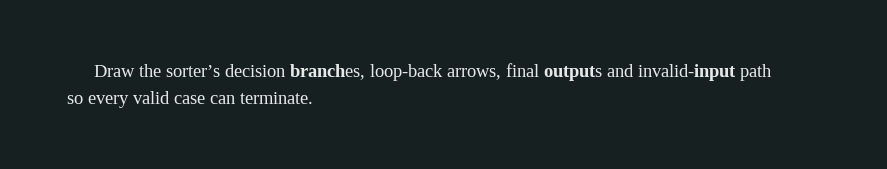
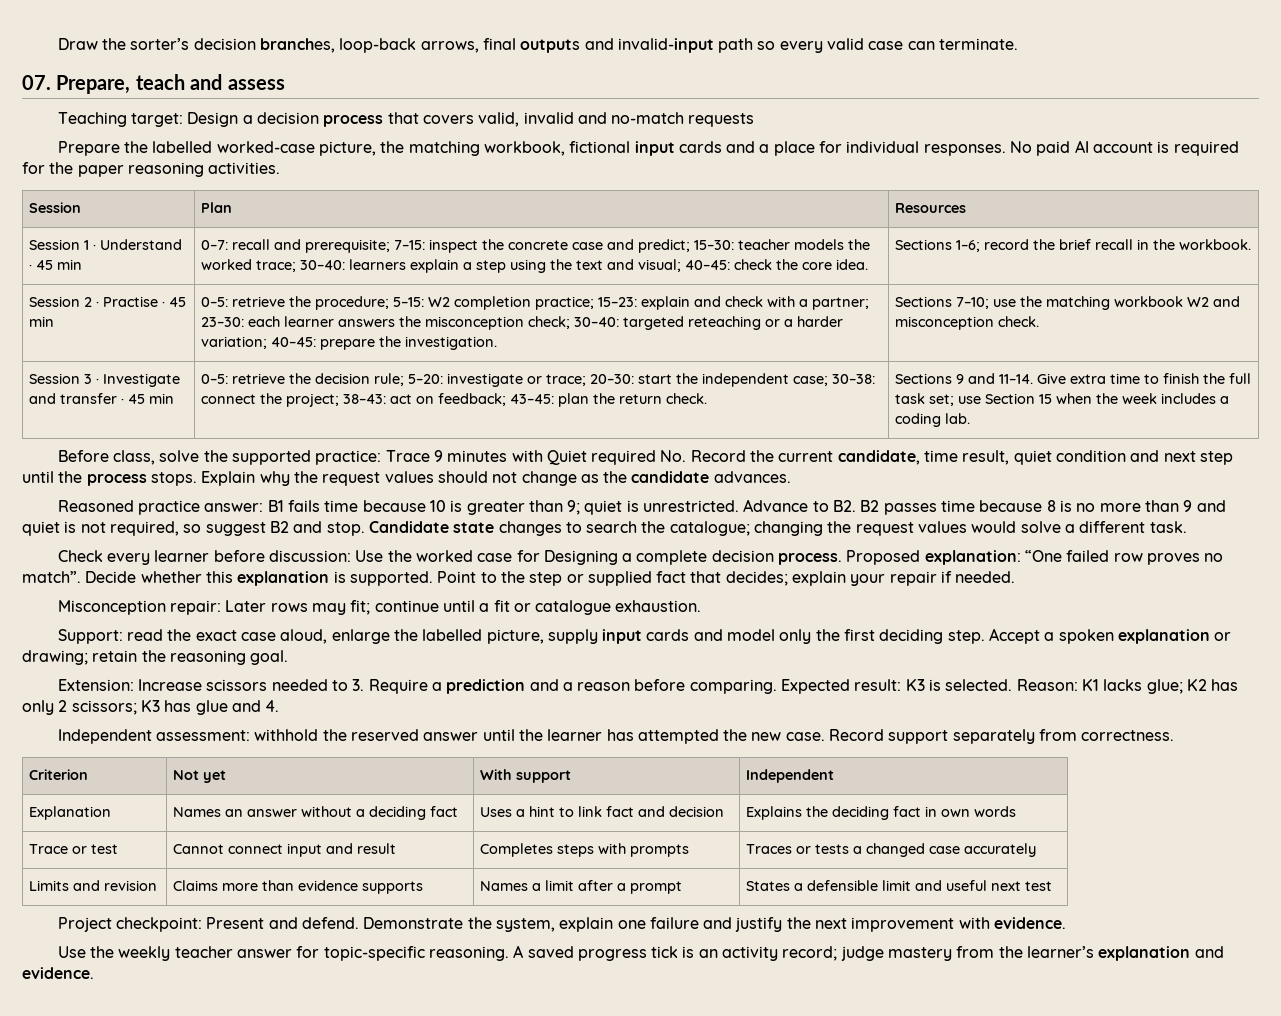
+ 07. Prepare, teach and assess
+ Teaching target: Design a decision process that covers valid, invalid and no-match requests
+ Prepare the labelled worked-case picture, the matching workbook, fictional input cards and a place for individual responses. No paid AI account is required for the paper reasoning activities.
+ Session | Plan | Resources
+ Session 1 · Understand · 45 min | 0–7: recall and prerequisite; 7–15: inspect the concrete case and predict; 15–30: teacher models the worked trace; 30–40: learners explain a step using the text and visual; 40–45: check the core idea. | Sections 1–6; record the brief recall in the workbook.
+ Session 2 · Practise · 45 min | 0–5: retrieve the procedure; 5–15: W2 completion practice; 15–23: explain and check with a partner; 23–30: each learner answers the misconception check; 30–40: targeted reteaching or a harder variation; 40–45: prepare the investigation. | Sections 7–10; use the matching workbook W2 and misconception check.
+ Session 3 · Investigate and transfer · 45 min | 0–5: retrieve the decision rule; 5–20: investigate or trace; 20–30: start the independent case; 30–38: connect the project; 38–43: act on feedback; 43–45: plan the return check. | Sections 9 and 11–14. Give extra time to finish the full task set; use Section 15 when the week includes a coding lab.
+ Before class, solve the supported practice: Trace 9 minutes with Quiet required No. Record the current candidate, time result, quiet condition and next step until the process stops. Explain why the request values should not change as the candidate advances.
+ Reasoned practice answer: B1 fails time because 10 is greater than 9; quiet is unrestricted. Advance to B2. B2 passes time because 8 is no more than 9 and quiet is not required, so suggest B2 and stop. Candidate state changes to search the catalogue; changing the request values would solve a different task.
+ Check every learner before discussion: Use the worked case for Designing a complete decision process. Proposed explanation: “One failed row proves no match”. Decide whether this explanation is supported. Point to the step or supplied fact that decides; explain your repair if needed.
+ Misconception repair: Later rows may fit; continue until a fit or catalogue exhaustion.
+ Support: read the exact case aloud, enlarge the labelled picture, supply input cards and model only the first deciding step. Accept a spoken explanation or drawing; retain the reasoning goal.
+ Extension: Increase scissors needed to 3. Require a prediction and a reason before comparing. Expected result: K3 is selected. Reason: K1 lacks glue; K2 has only 2 scissors; K3 has glue and 4.
+ Independent assessment: withhold the reserved answer until the learner has attempted the new case. Record support separately from correctness.
+ Criterion | Not yet | With support | Independent
+ Explanation | Names an answer without a deciding fact | Uses a hint to link fact and decision | Explains the deciding fact in own words
+ Trace or test | Cannot connect input and result | Completes steps with prompts | Traces or tests a changed case accurately
+ Limits and revision | Claims more than evidence supports | Names a limit after a prompt | States a defensible limit and useful next test
+ Project checkpoint: Present and defend. Demonstrate the system, explain one failure and justify the next improvement with evidence.
+ Use the weekly teacher answer for topic-specific reasoning. A saved progress tick is an activity record; judge mastery from the learner’s explanation and evidence.

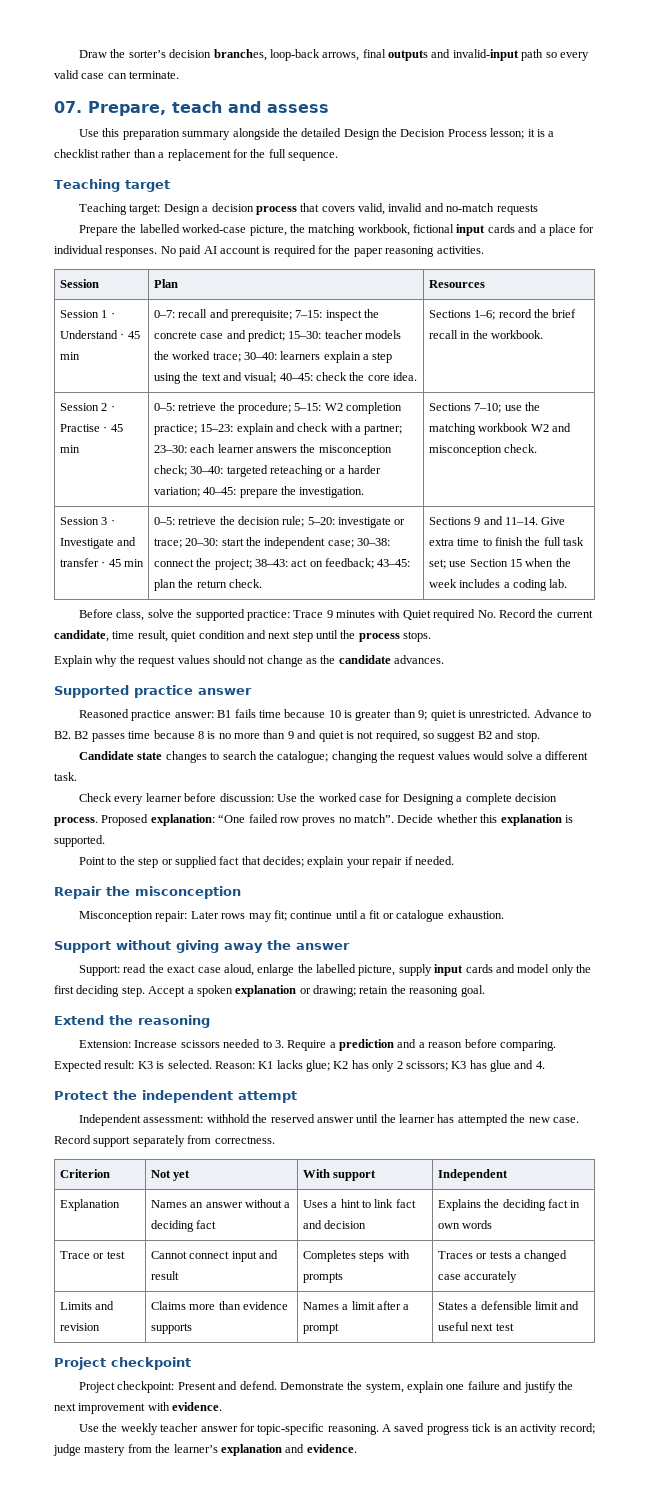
+ Use this preparation summary alongside the detailed Design the Decision Process lesson; it is a checklist rather than a replacement for the full sequence.
+ Teaching target
- Before class, solve the supported practice: Trace 9 minutes with Quiet required No. Record the current candidate, time result, quiet condition and next step until the process stops. Explain why the request values should not change as the candidate advances.
+ Before class, solve the supported practice: Trace 9 minutes with Quiet required No. Record the current candidate, time result, quiet condition and next step until the process stops.
+ Explain why the request values should not change as the candidate advances.
+ Supported practice answer
- Advance to B2. B2 passes time because 8 is no more than 9 and quiet is not required, so suggest B2 and stop. Candidate state changes to search the catalogue; changing the request values would solve a different task.
+ Advance to B2. B2 passes time because 8 is no more than 9 and quiet is not required, so suggest B2 and stop.
+ Candidate state changes to search the catalogue; changing the request values would solve a different task.
- Decide whether this explanation is supported. Point to the step or supplied fact that decides; explain your repair if needed.
+ Decide whether this explanation is supported.
+ Point to the step or supplied fact that decides; explain your repair if needed.
+ Repair the misconception
+ Support without giving away the answer
+ Extend the reasoning
+ Protect the independent attempt
+ Project checkpoint

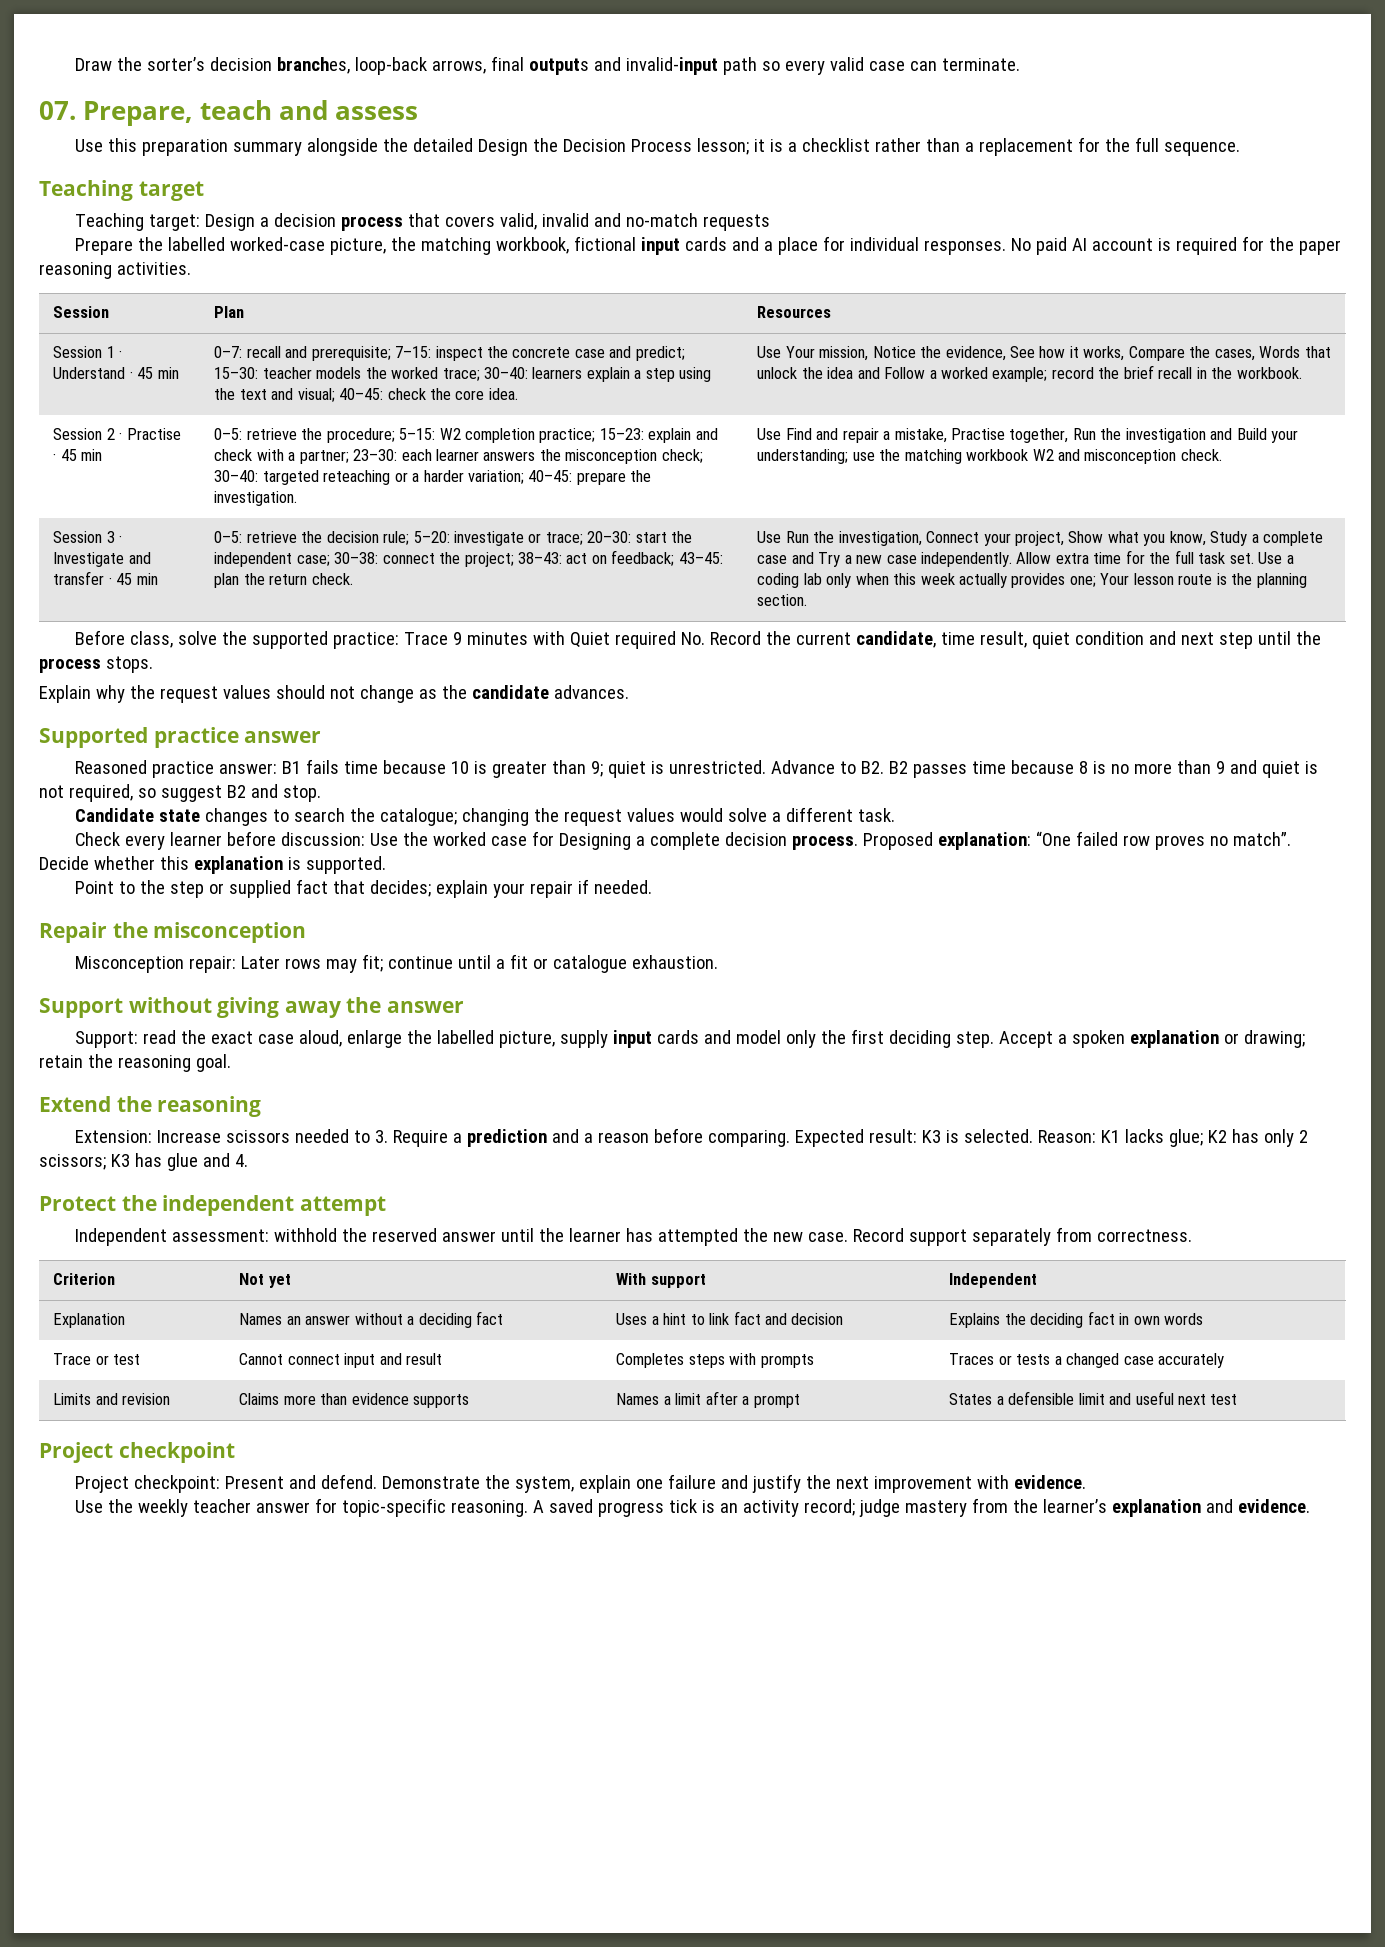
- Sections 1–6; record the brief recall in the workbook.
+ Use Your mission, Notice the evidence, See how it works, Compare the cases, Words that unlock the idea and Follow a worked example; record the brief recall in the workbook.
- Sections 7–10; use the matching workbook W2 and misconception check.
+ Use Find and repair a mistake, Practise together, Run the investigation and Build your understanding; use the matching workbook W2 and misconception check.
- Sections 9 and 11–14. Give extra time to finish the full task set; use Section 15 when the week includes a coding lab.
+ Use Run the investigation, Connect your project, Show what you know, Study a complete case and Try a new case independently. Allow extra time for the full task set. Use a coding lab only when this week actually provides one; Your lesson route is the planning section.

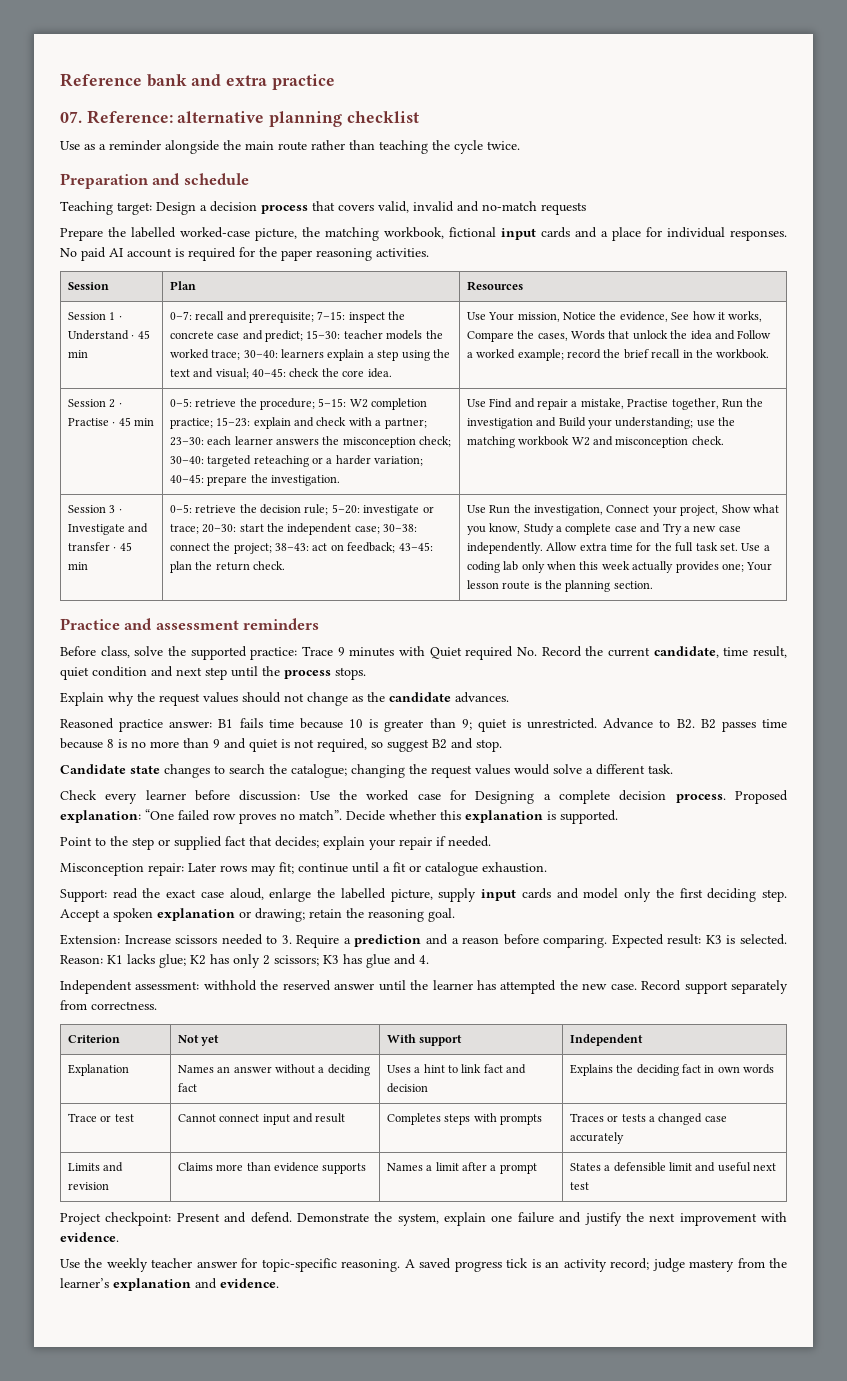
- Draw the sorter’s decision branches, loop-back arrows, final outputs and invalid-input path so every valid case can terminate.
- 07. Prepare, teach and assess
- Use this preparation summary alongside the detailed Design the Decision Process lesson; it is a checklist rather than a replacement for the full sequence.
- Teaching target
+ Reference bank and extra practice
+ 07. Reference: alternative planning checklist
+ Use as a reminder alongside the main route rather than teaching the cycle twice.
+ Preparation and schedule
+ Practice and assessment reminders
- Supported practice answer
- Repair the misconception
- Support without giving away the answer
- Extend the reasoning
- Protect the independent attempt
- Project checkpoint

